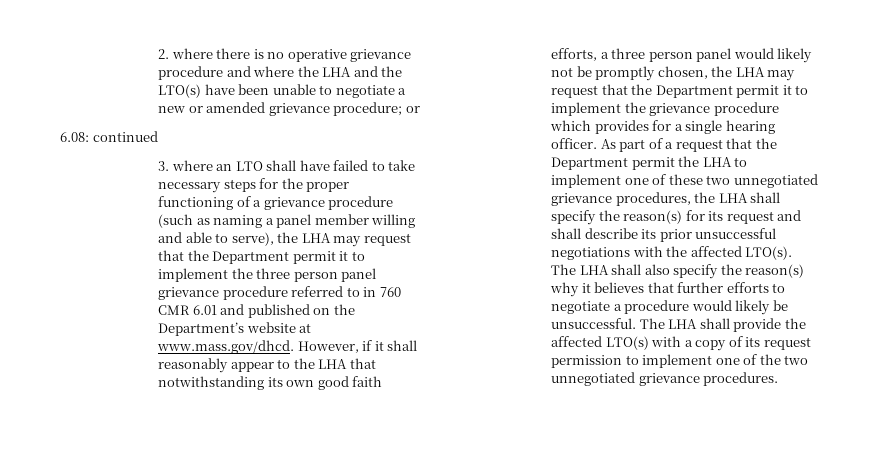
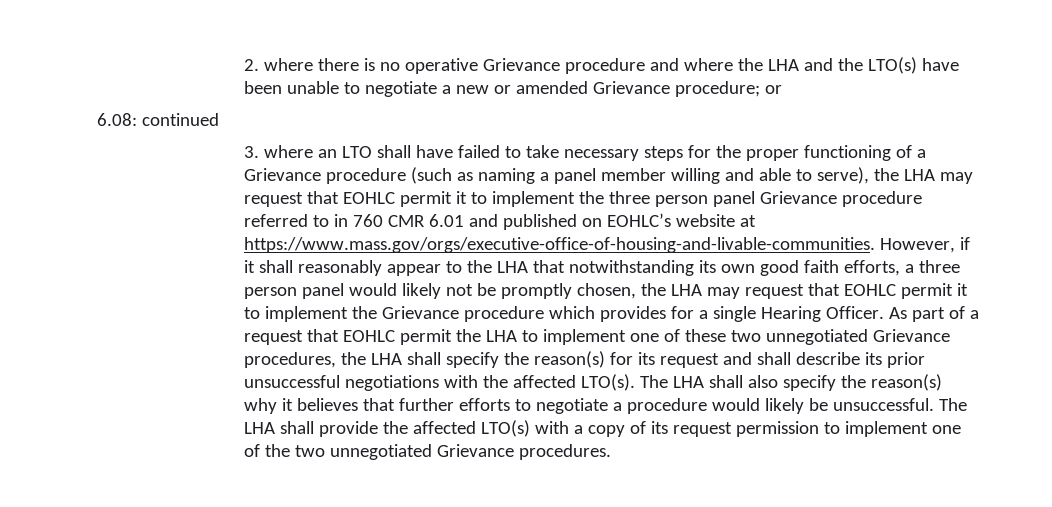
- 2. where there is no operative grievance procedure and where the LHA and the LTO(s) have been unable to negotiate a new or amended grievance procedure; or
+ 2. where there is no operative Grievance procedure and where the LHA and the LTO(s) have been unable to negotiate a new or amended Grievance procedure; or
- 3. where an LTO shall have failed to take necessary steps for the proper functioning of a grievance procedure (such as naming a panel member willing and able to serve), the LHA may request that the Department permit it to implement the three person panel grievance procedure referred to in 760 CMR 6.01 and published on the Department’s website at www.mass.gov/dhcd. However, if it shall reasonably appear to the LHA that notwithstanding its own good faith efforts, a three person panel would likely not be promptly chosen, the LHA may request that the Department permit it to implement the grievance procedure which provides for a single hearing officer.
+ 3. where an LTO shall have failed to take necessary steps for the proper functioning of a Grievance procedure (such as naming a panel member willing and able to serve), the LHA may request that EOHLC permit it to implement the three person panel Grievance procedure referred to in 760 CMR 6.01 and published on EOHLC’s website at https://www.mass.gov/orgs/executive-office-of-housing-and-livable-communities. However, if it shall reasonably appear to the LHA that notwithstanding its own good faith efforts, a three person panel would likely not be promptly chosen, the LHA may request that EOHLC permit it to implement the Grievance procedure which provides for a single Hearing Officer.
- As part of a request that the Department permit the LHA to implement one of these two unnegotiated grievance procedures, the LHA shall specify the reason(s) for its request and shall describe its prior unsuccessful negotiations with the affected LTO(s).
+ As part of a request that EOHLC permit the LHA to implement one of these two unnegotiated Grievance procedures, the LHA shall specify the reason(s) for its request and shall describe its prior unsuccessful negotiations with the affected LTO(s).
- The LHA shall provide the affected LTO(s) with a copy of its request permission to implement one of the two unnegotiated grievance procedures.
+ The LHA shall provide the affected LTO(s) with a copy of its request permission to implement one of the two unnegotiated Grievance procedures.

